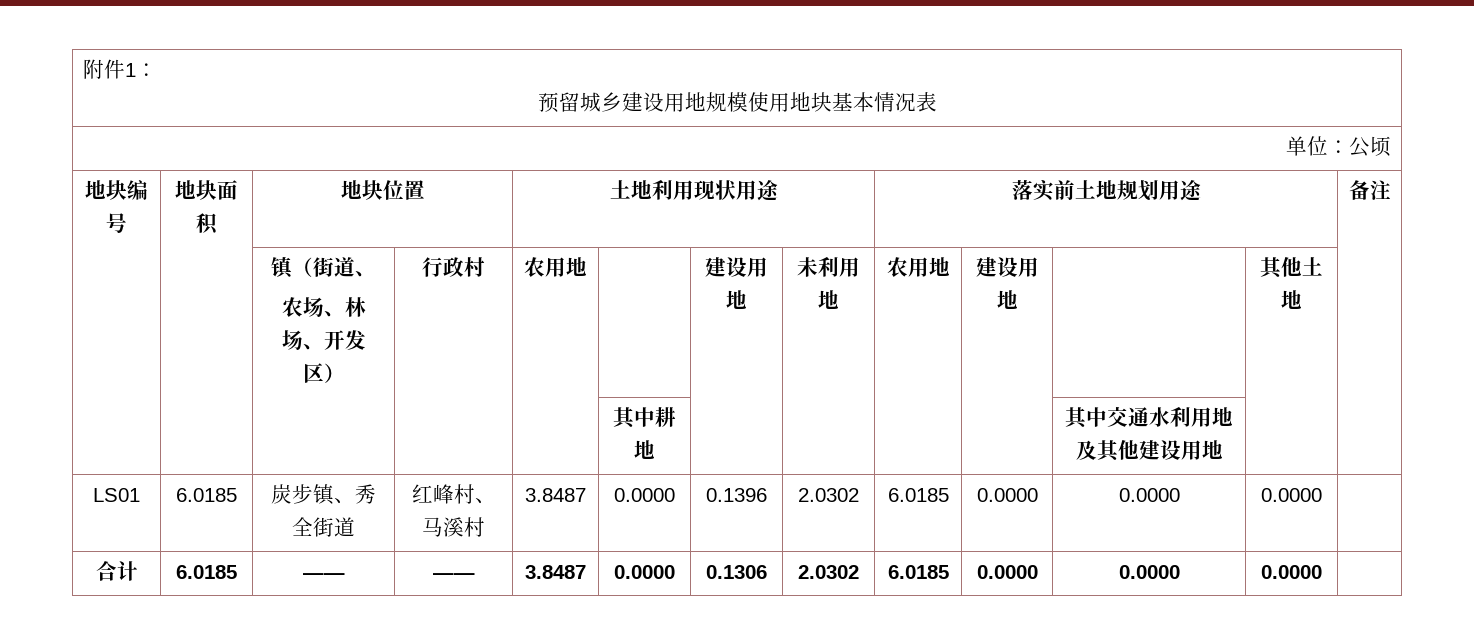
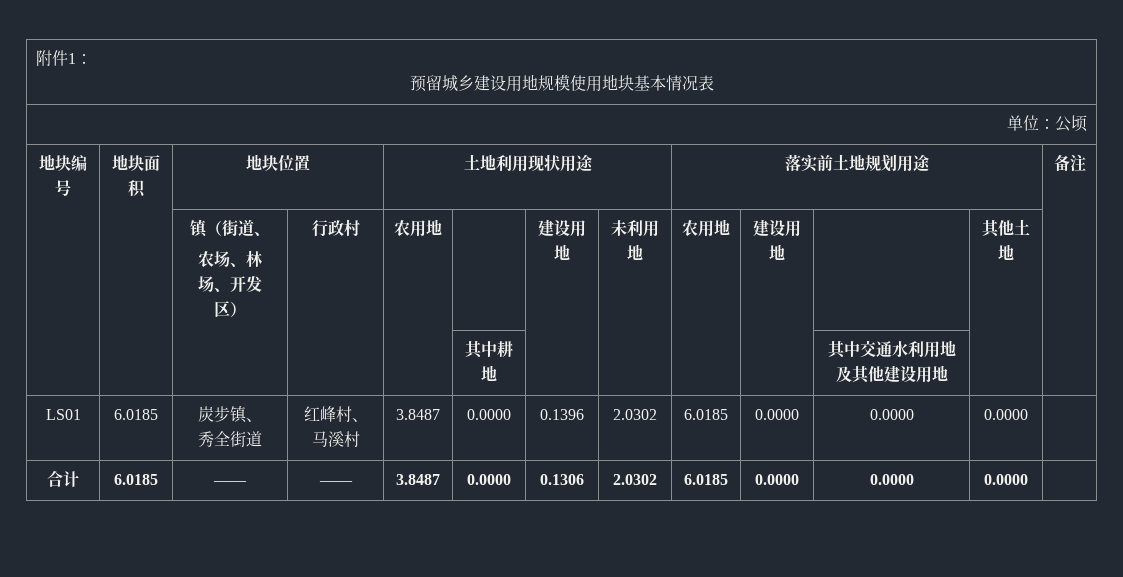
- LS01 | 6.0185 | 炭步镇、秀全街道 | 红峰村、马溪村 | 3.8487 | 0.0000 | 0.1396 | 2.0302 | 6.0185 | 0.0000 | 0.0000 | 0.0000 |
+ LS01 | 6.0185 | 炭步镇、
+ 秀全街道 | 红峰村、马溪村 | 3.8487 | 0.0000 | 0.1396 | 2.0302 | 6.0185 | 0.0000 | 0.0000 | 0.0000 |

